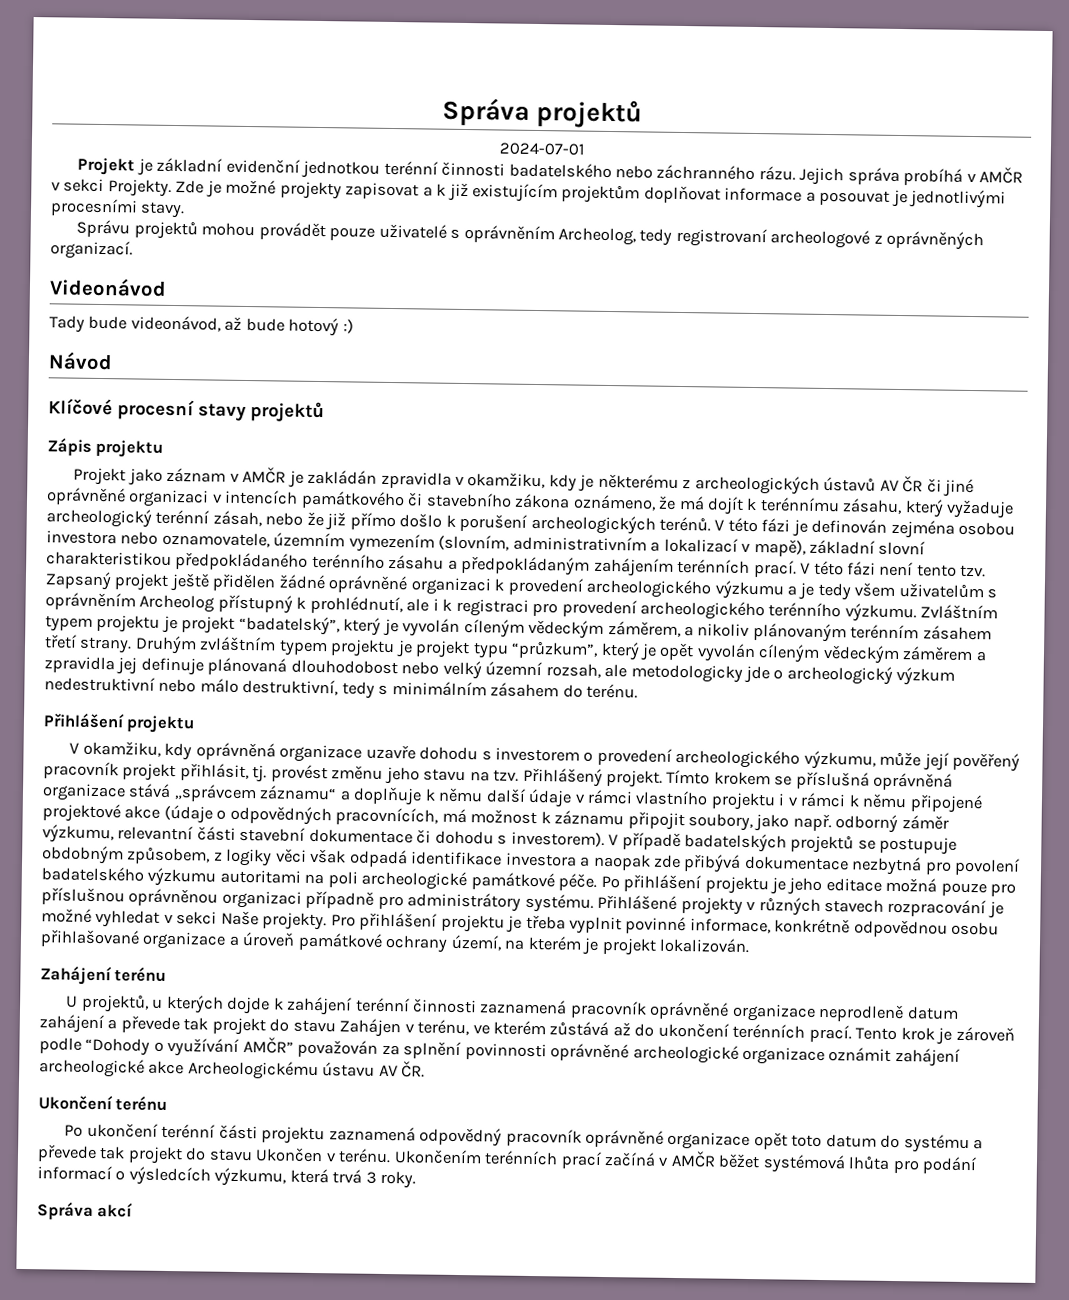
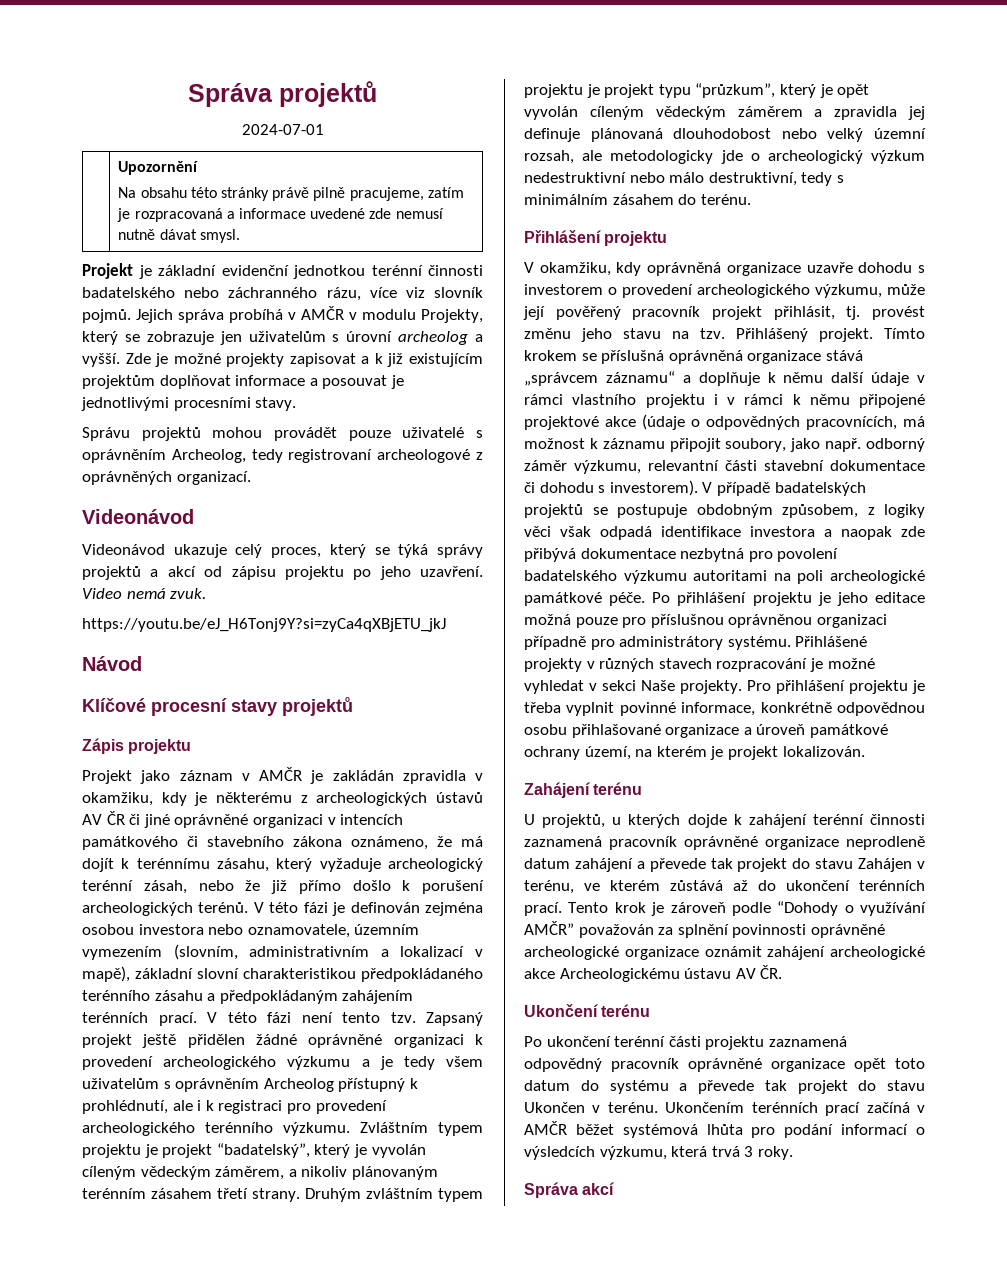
+ | Upozornění
+ Na obsahu této stránky právě pilně pracujeme, zatím je rozpracovaná a informace uvedené zde nemusí nutně dávat smysl.
- Projekt je základní evidenční jednotkou terénní činnosti badatelského nebo záchranného rázu.
+ Projekt je základní evidenční jednotkou terénní činnosti badatelského nebo záchranného rázu, více viz slovník pojmů.
- Jejich správa probíhá v AMČR v sekci Projekty.
+ Jejich správa probíhá v AMČR v modulu Projekty, který se zobrazuje jen uživatelům s úrovní archeolog a vyšší.
- Tady bude videonávod, až bude hotový :)
+ Videonávod ukazuje celý proces, který se týká správy projektů a akcí od zápisu projektu po jeho uzavření. Video nemá zvuk.
+ https://youtu.be/eJ_H6Tonj9Y?si=zyCa4qXBjETU_jkJ

